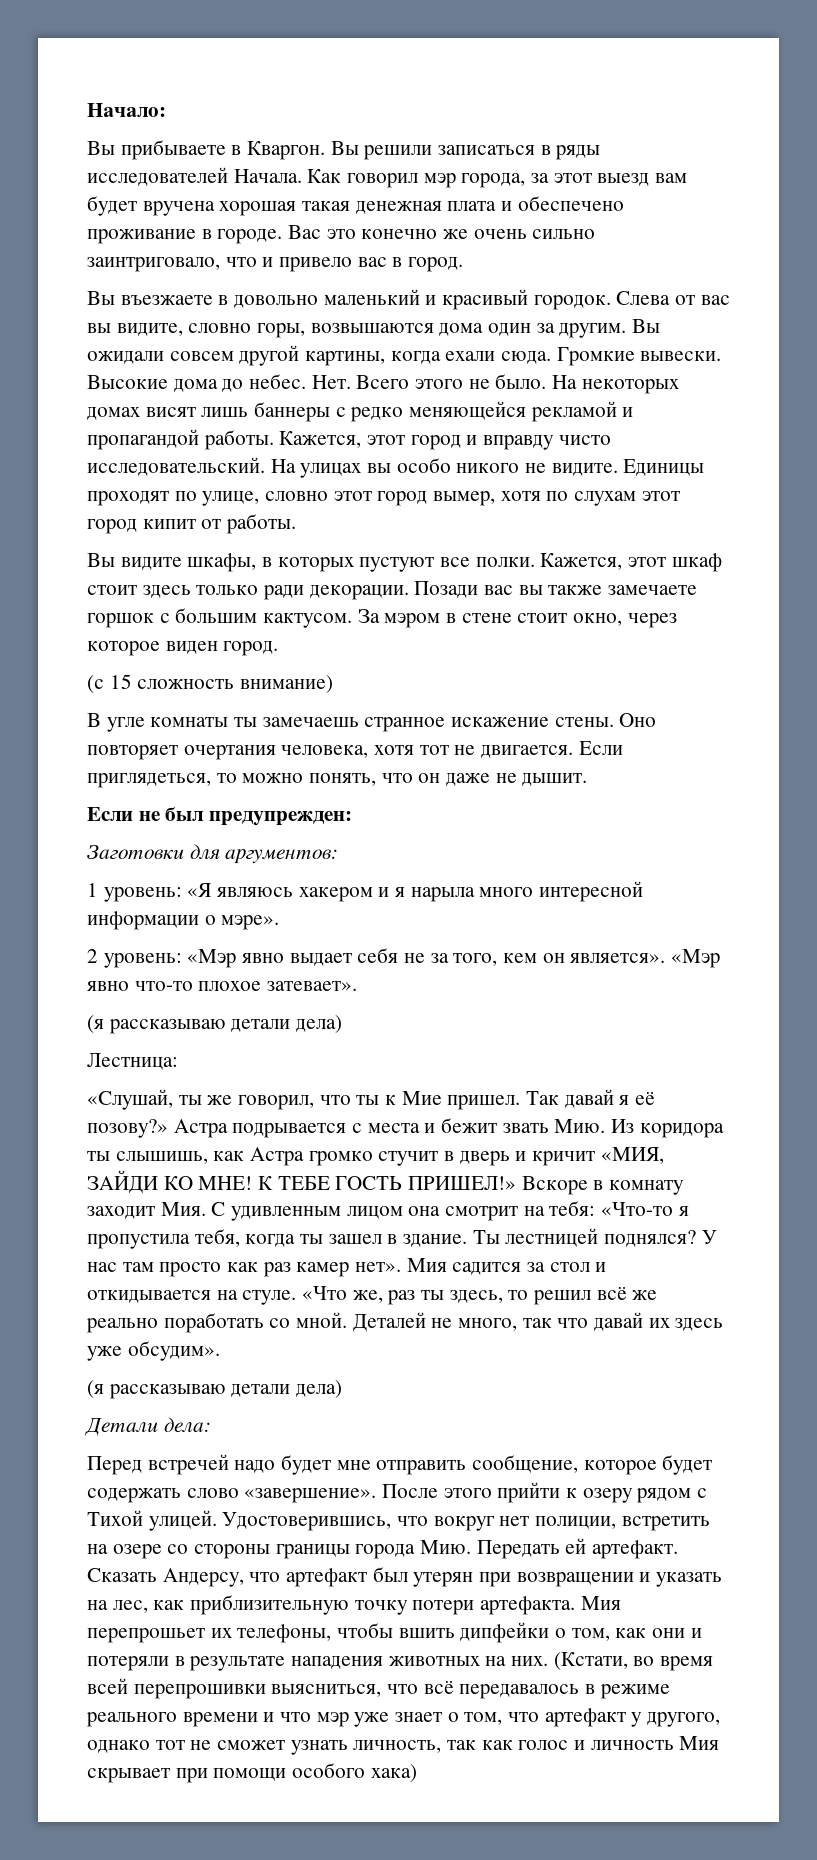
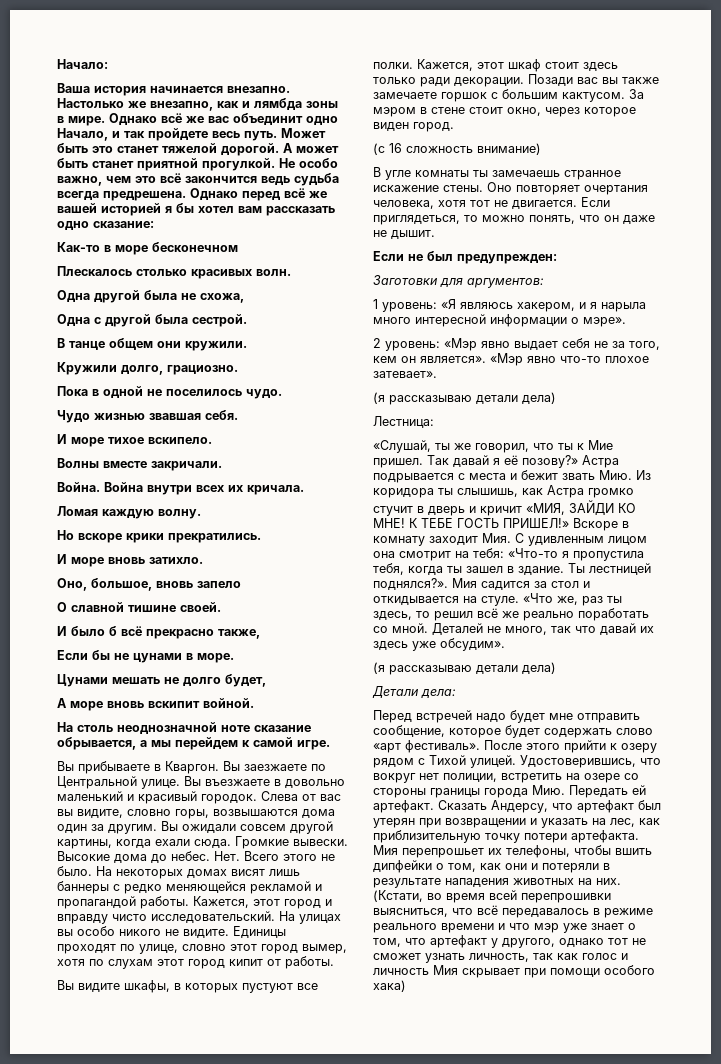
+ Ваша история начинается внезапно. Настолько же внезапно, как и лямбда зоны в мире. Однако всё же вас объединит одно Начало, и так пройдете весь путь. Может быть это станет тяжелой дорогой. А может быть станет приятной прогулкой. Не особо важно, чем это всё закончится ведь судьба всегда предрешена. Однако перед всё же вашей историей я бы хотел вам рассказать одно сказание:
+ Как-то в море бесконечном
+ Плескалось столько красивых волн.
+ Одна другой была не схожа,
+ Одна с другой была сестрой.
+ В танце общем они кружили.
+ Кружили долго, грациозно.
+ Пока в одной не поселилось чудо.
+ Чудо жизнью звавшая себя.
+ И море тихое вскипело.
+ Волны вместе закричали.
+ Война. Война внутри всех их кричала.
+ Ломая каждую волну.
+ Но вскоре крики прекратились.
+ И море вновь затихло.
+ Оно, большое, вновь запело
+ О славной тишине своей.
+ И было б всё прекрасно также,
+ Если бы не цунами в море.
+ Цунами мешать не долго будет,
+ А море вновь вскипит войной.
+ На столь неоднозначной ноте сказание обрывается, а мы перейдем к самой игре.
- Вы решили записаться в ряды исследователей Начала. Как говорил мэр города, за этот выезд вам будет вручена хорошая такая денежная плата и обеспечено проживание в городе. Вас это конечно же очень сильно заинтриговало, что и привело вас в город.
- Вы въезжаете в довольно маленький и красивый городок.
+ Вы заезжаете по Центральной улице. Вы въезжаете в довольно маленький и красивый городок.
- (с 15 сложность внимание)
+ (с 16 сложность внимание)
- 1 уровень: «Я являюсь хакером и я нарыла много интересной информации о мэре».
+ 1 уровень: «Я являюсь хакером, и я нарыла много интересной информации о мэре».
- Ты лестницей поднялся? У нас там просто как раз камер нет».
+ Ты лестницей поднялся?».
- Перед встречей надо будет мне отправить сообщение, которое будет содержать слово «завершение».
+ Перед встречей надо будет мне отправить сообщение, которое будет содержать слово «арт фестиваль».

